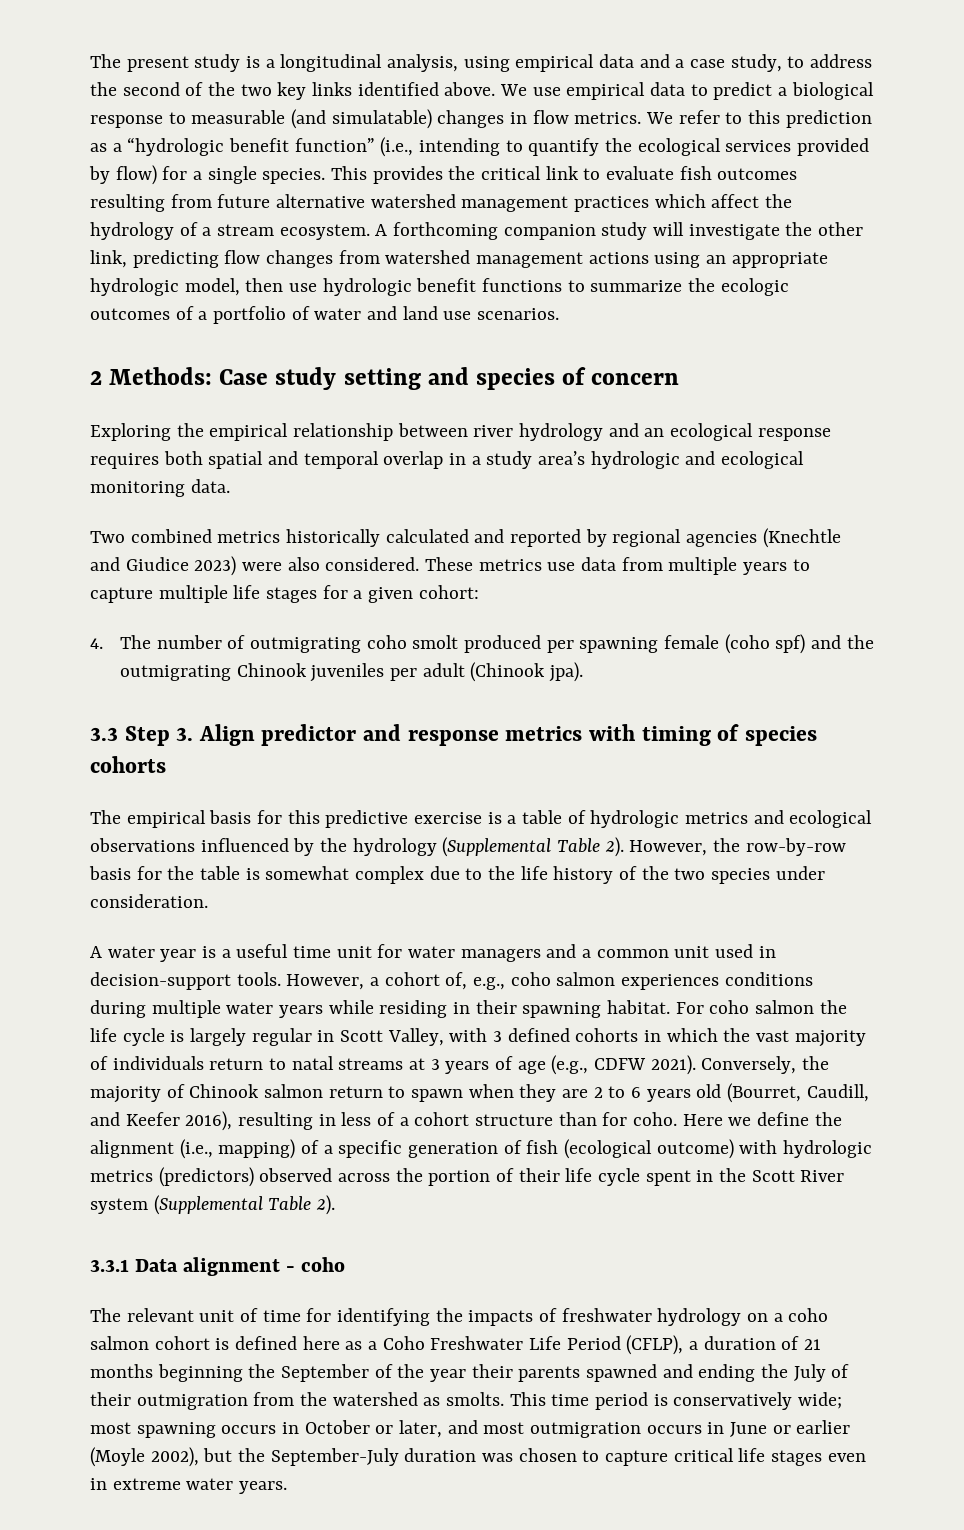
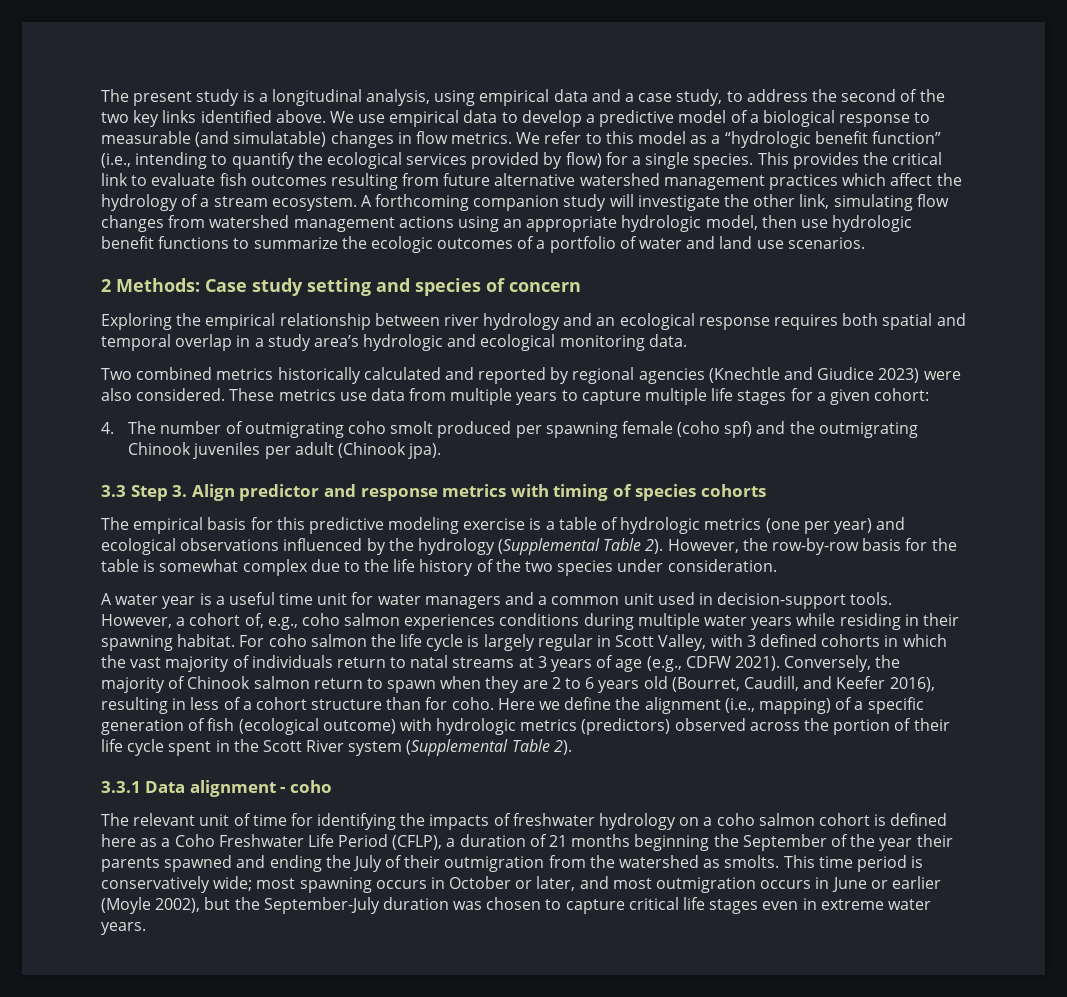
- We use empirical data to predict a biological response to measurable (and simulatable) changes in flow metrics.
+ We use empirical data to develop a predictive model of a biological response to measurable (and simulatable) changes in flow metrics.
- We refer to this prediction as a “hydrologic benefit function” (i.e., intending to quantify the ecological services provided by flow) for a single species.
+ We refer to this model as a “hydrologic benefit function” (i.e., intending to quantify the ecological services provided by flow) for a single species.
- A forthcoming companion study will investigate the other link, predicting flow changes from watershed management actions using an appropriate hydrologic model, then use hydrologic benefit functions to summarize the ecologic outcomes of a portfolio of water and land use scenarios.
+ A forthcoming companion study will investigate the other link, simulating flow changes from watershed management actions using an appropriate hydrologic model, then use hydrologic benefit functions to summarize the ecologic outcomes of a portfolio of water and land use scenarios.
- The empirical basis for this predictive exercise is a table of hydrologic metrics and ecological observations influenced by the hydrology (Supplemental Table 2).
+ The empirical basis for this predictive modeling exercise is a table of hydrologic metrics (one per year) and ecological observations influenced by the hydrology (Supplemental Table 2).

